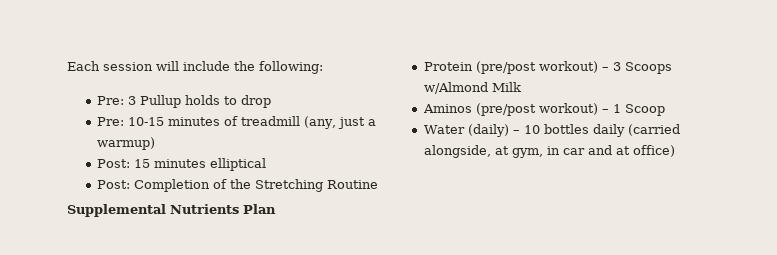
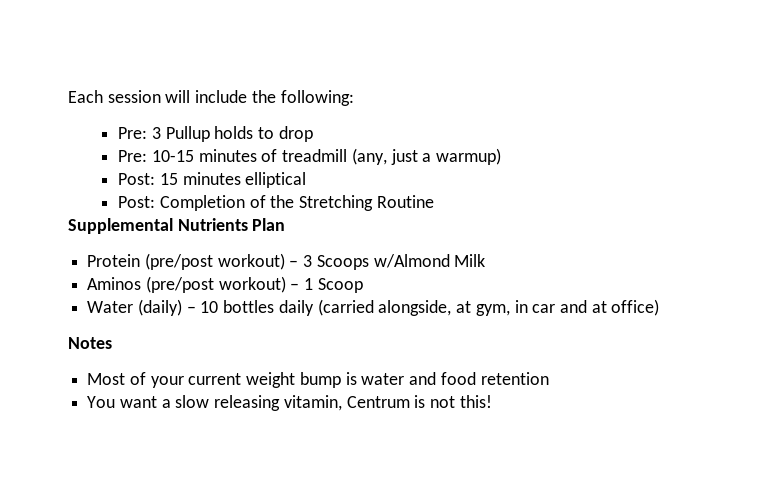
+ Notes
+ Most of your current weight bump is water and food retention
+ You want a slow releasing vitamin, Centrum is not this!

